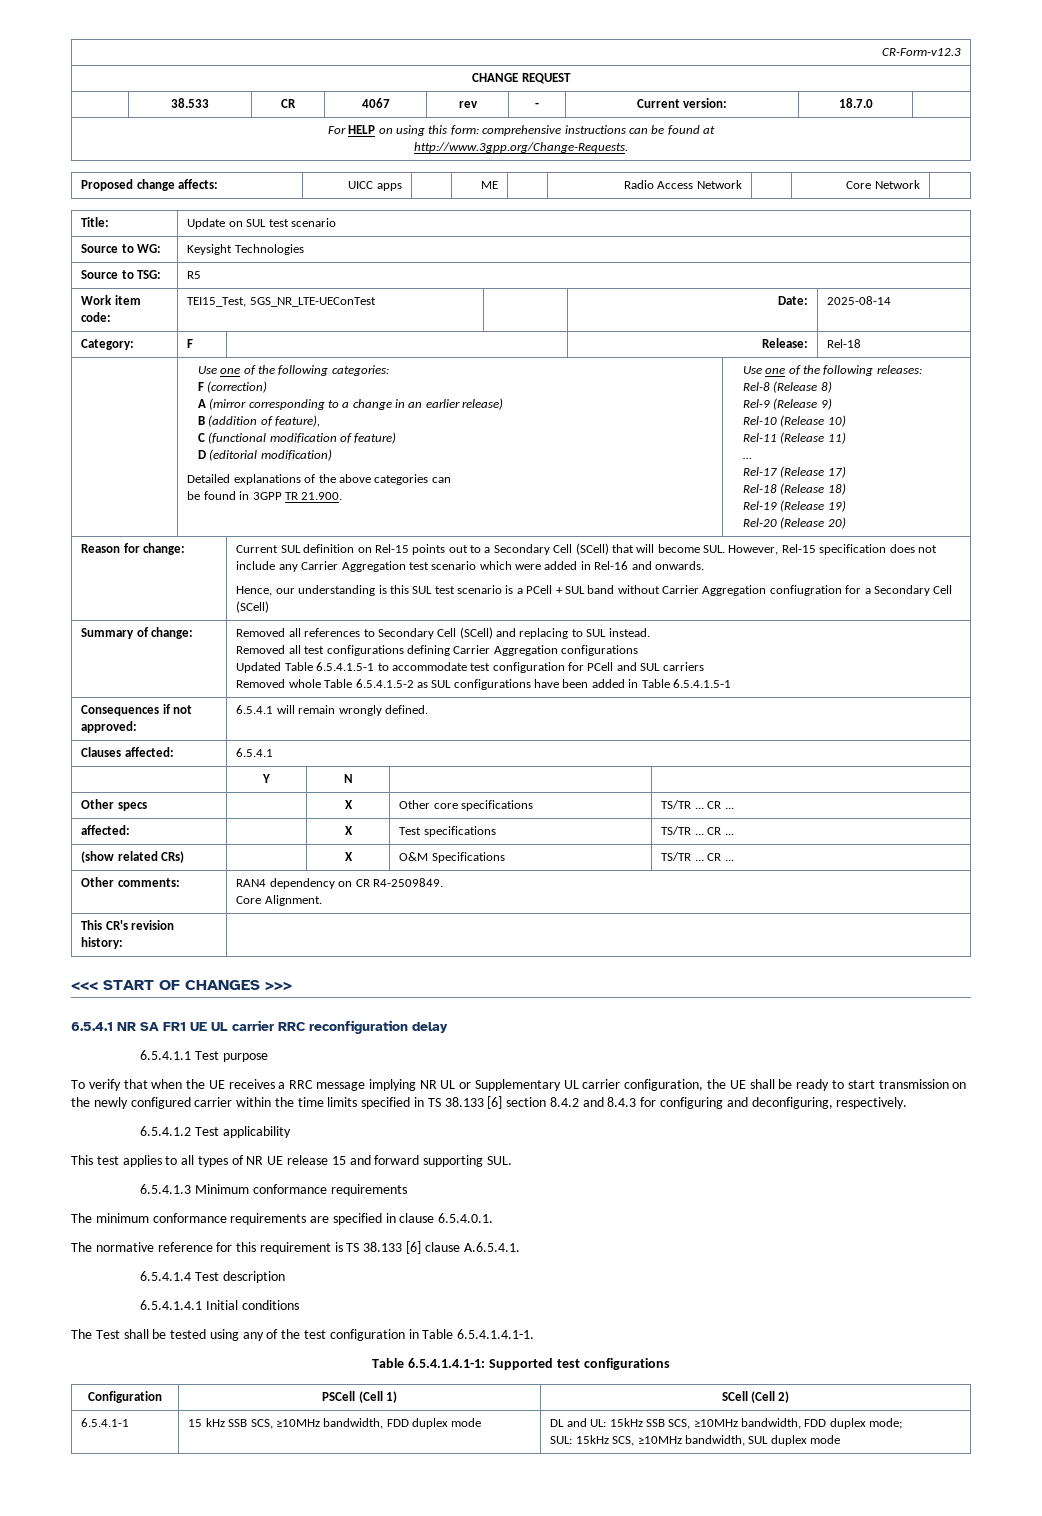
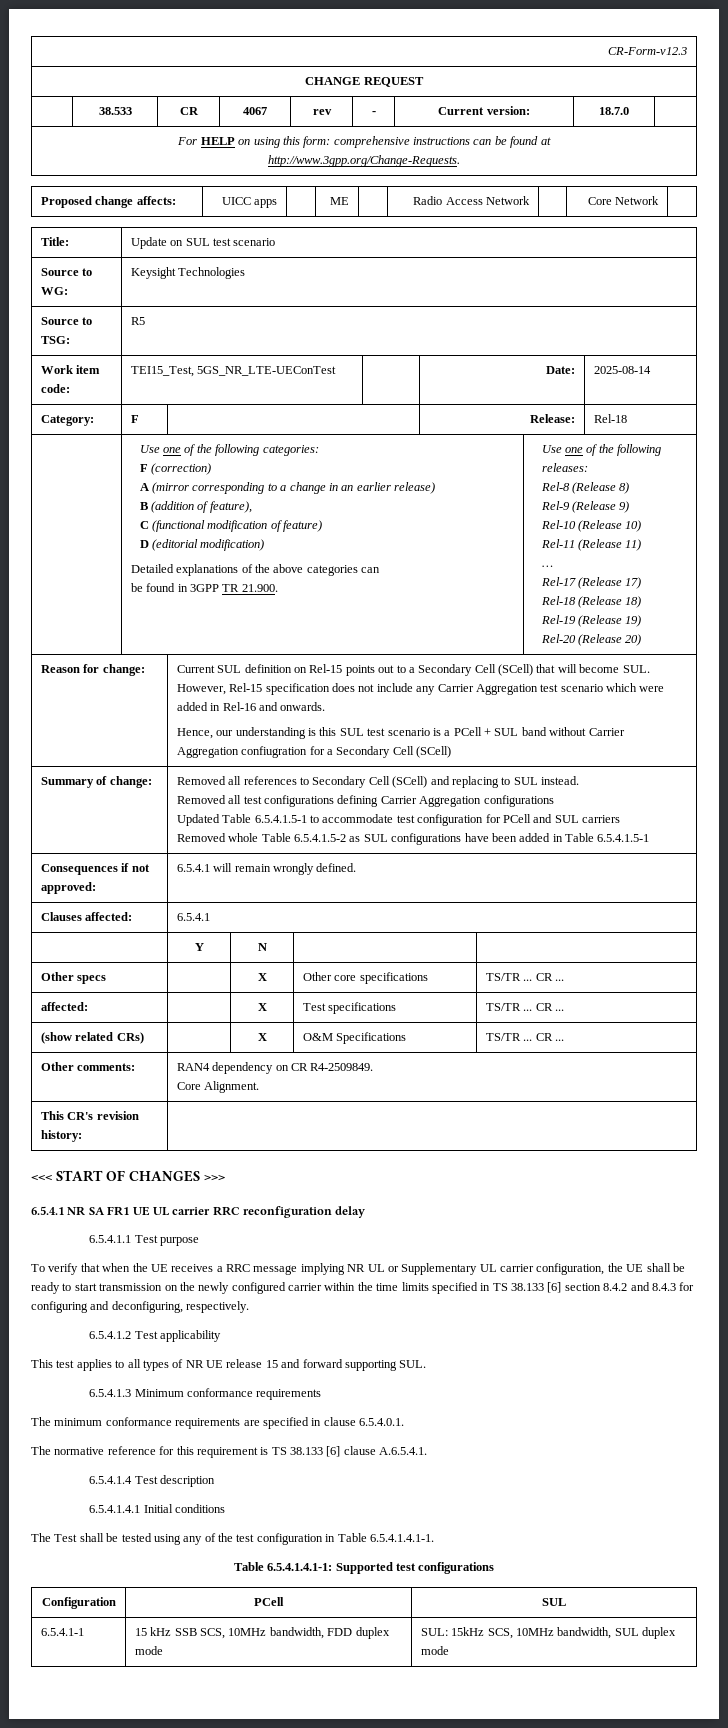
- Configuration | PSCell (Cell 1) | SCell (Cell 2)
+ Configuration | PCell | SUL
- 6.5.4.1-1 | 15 kHz SSB SCS, ≥10MHz bandwidth, FDD duplex mode | DL and UL: 15kHz SSB SCS, ≥10MHz bandwidth, FDD duplex mode;
- SUL: 15kHz SCS, ≥10MHz bandwidth, SUL duplex mode
+ 6.5.4.1-1 | 15 kHz SSB SCS, 10MHz bandwidth, FDD duplex mode | SUL: 15kHz SCS, 10MHz bandwidth, SUL duplex mode

